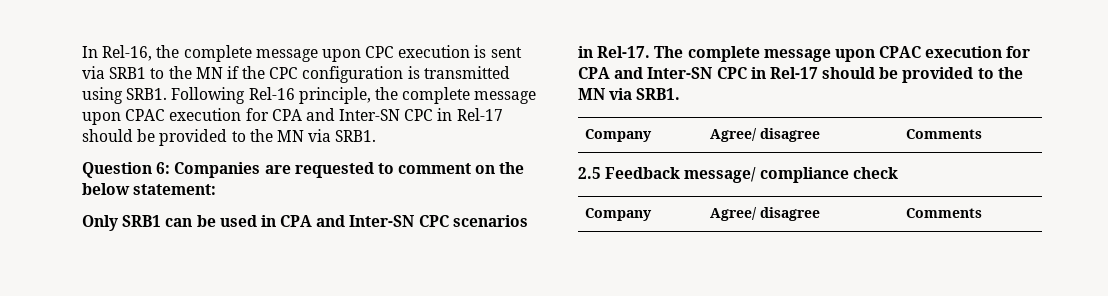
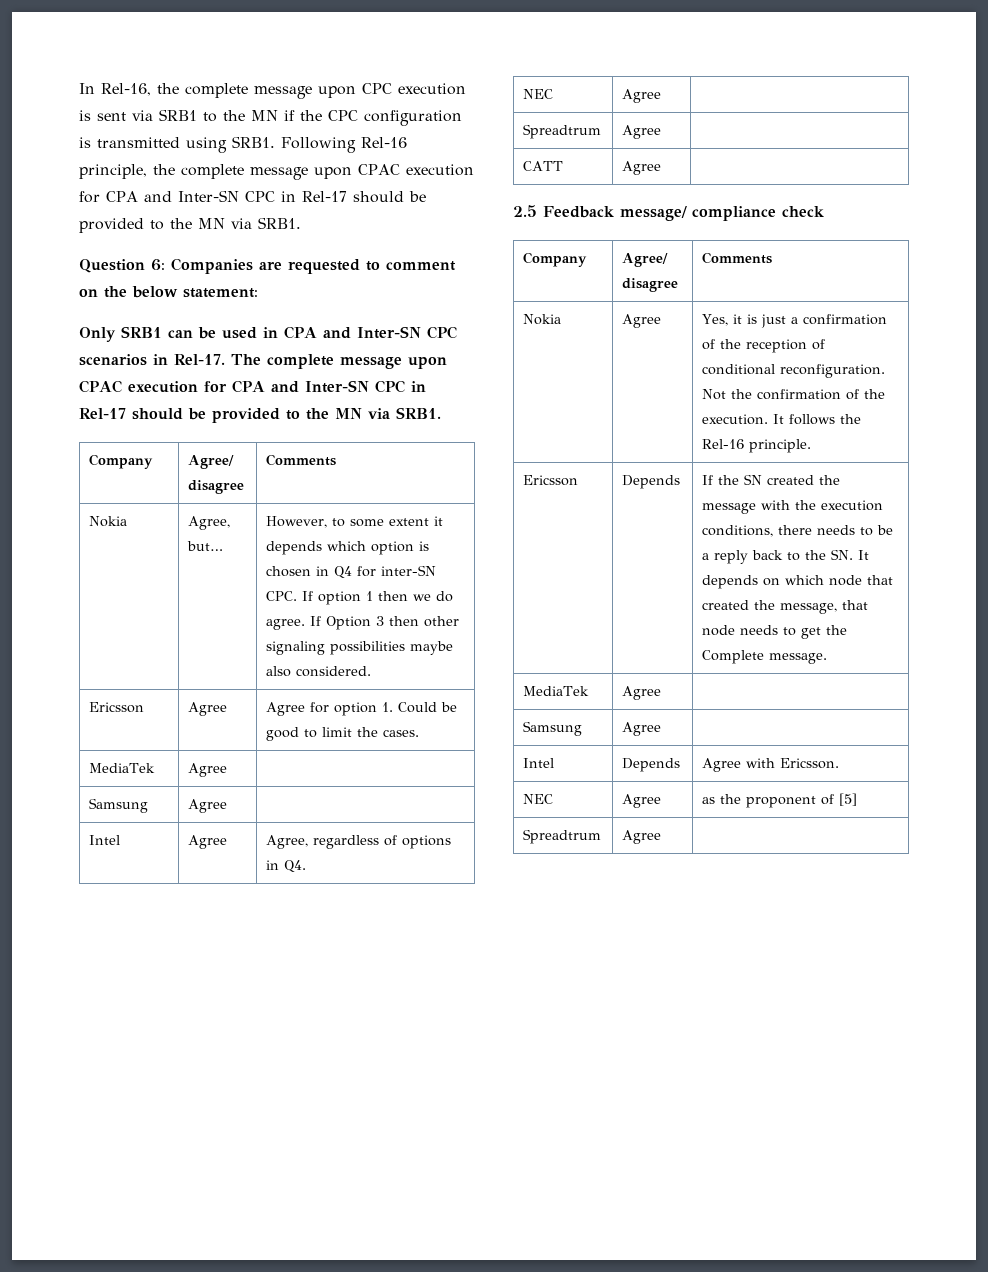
+ Nokia | Agree, but… | However, to some extent it depends which option is chosen in Q4 for inter-SN CPC. If option 1 then we do agree. If Option 3 then other signaling possibilities maybe also considered.
+ Ericsson | Agree | Agree for option 1. Could be good to limit the cases.
+ MediaTek | Agree |
+ Samsung | Agree |
+ Intel | Agree | Agree, regardless of options in Q4.
+ NEC | Agree |
+ Spreadtrum | Agree |
+ CATT | Agree |
+ Nokia | Agree | Yes, it is just a confirmation of the reception of conditional reconfiguration. Not the confirmation of the execution. It follows the Rel-16 principle.
+ Ericsson | Depends | If the SN created the message with the execution conditions, there needs to be a reply back to the SN. It depends on which node that created the message, that node needs to get the Complete message.
+ MediaTek | Agree |
+ Samsung | Agree |
+ Intel | Depends | Agree with Ericsson.
+ NEC | Agree | as the proponent of [5]
+ Spreadtrum | Agree |

